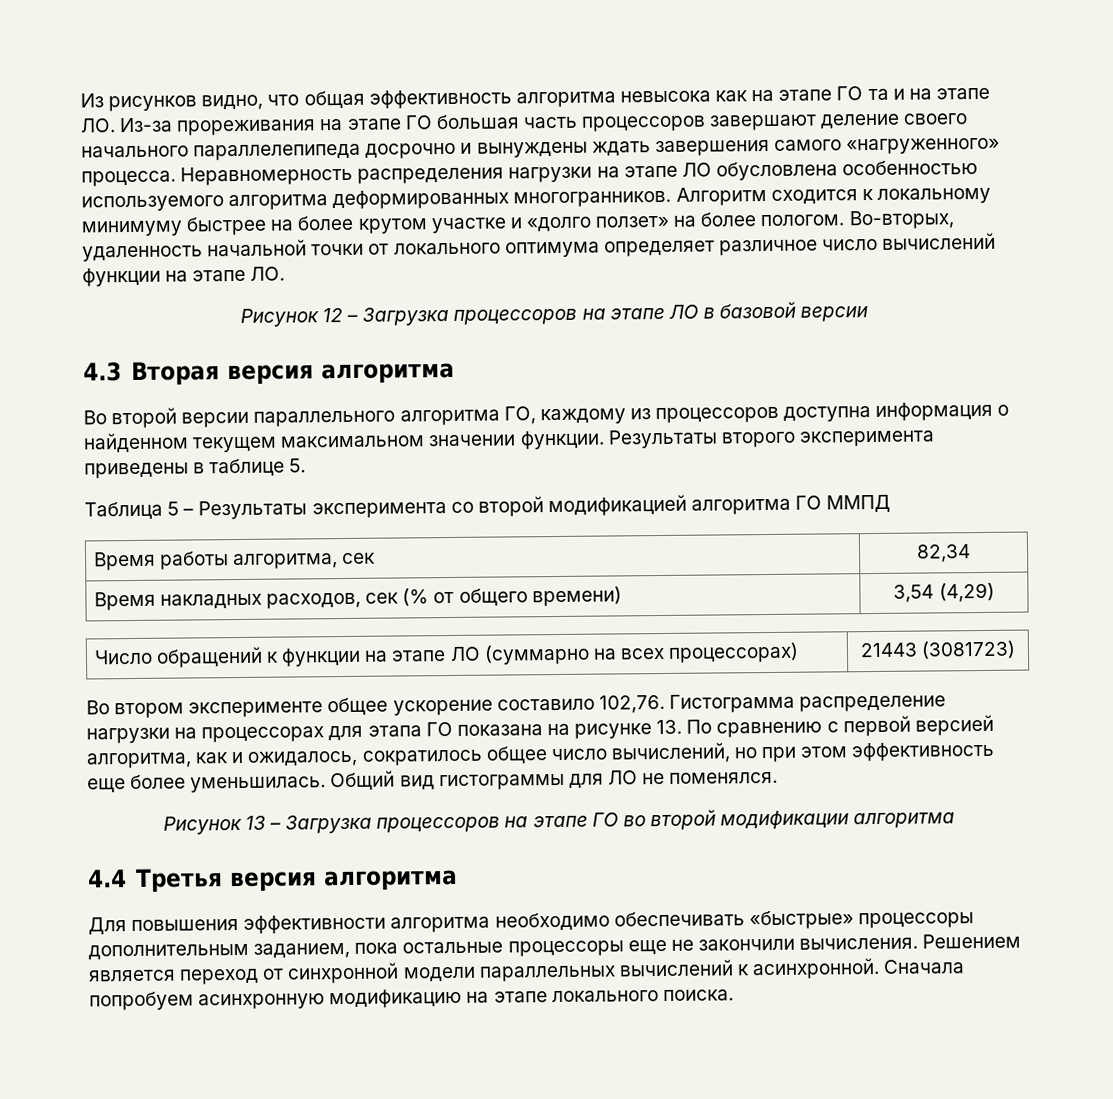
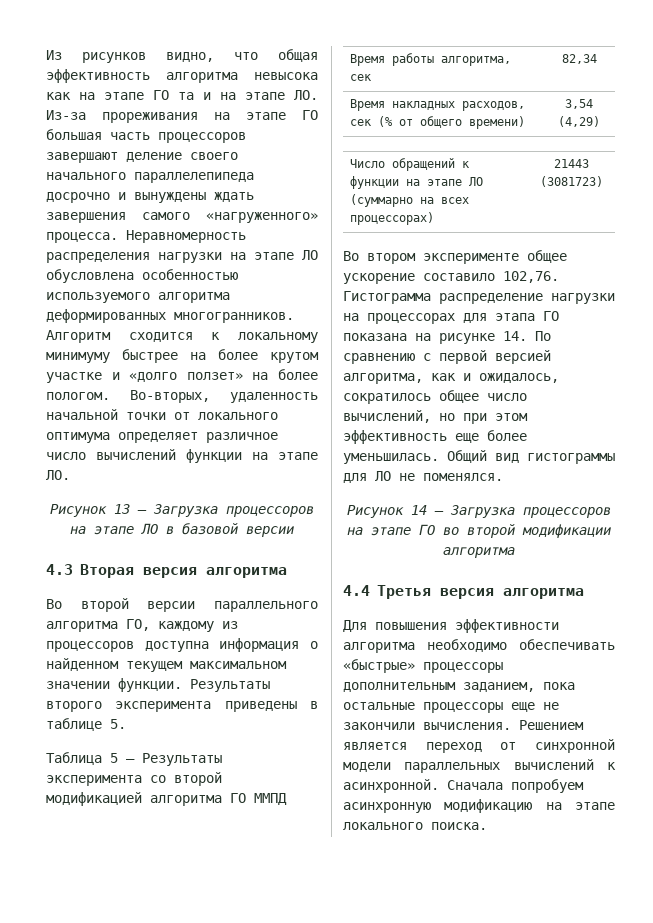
- Рисунок 12 – Загрузка процессоров на этапе ЛО в базовой версии
+ Рисунок 13 – Загрузка процессоров на этапе ЛО в базовой версии
- Гистограмма распределение нагрузки на процессорах для этапа ГО показана на рисунке 13. По сравнению с первой версией алгоритма, как и ожидалось, сократилось общее число вычислений, но при этом эффективность еще более уменьшилась.
+ Гистограмма распределение нагрузки на процессорах для этапа ГО показана на рисунке 14. По сравнению с первой версией алгоритма, как и ожидалось, сократилось общее число вычислений, но при этом эффективность еще более уменьшилась.
- Рисунок 13 – Загрузка процессоров на этапе ГО во второй модификации алгоритма
+ Рисунок 14 – Загрузка процессоров на этапе ГО во второй модификации алгоритма

